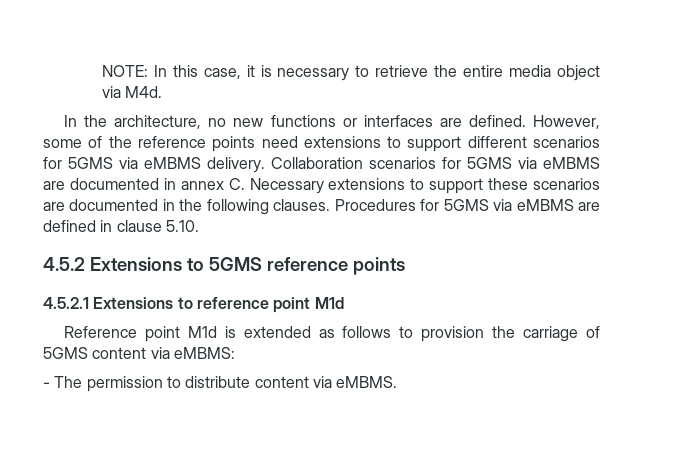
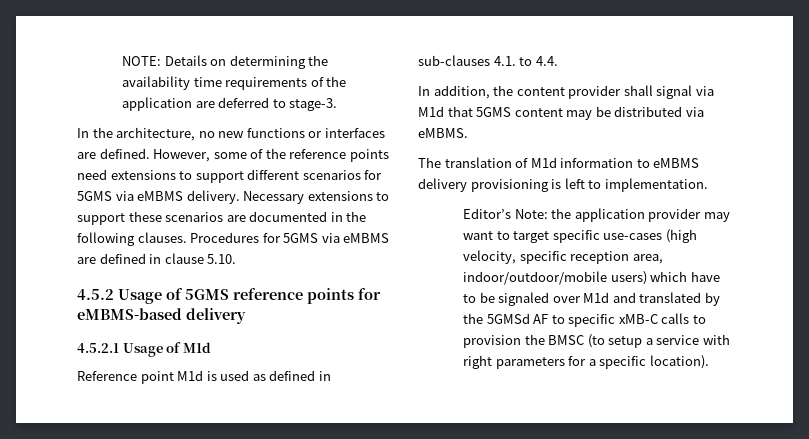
- NOTE: In this case, it is necessary to retrieve the entire media object via M4d.
+ NOTE: Details on determining the availability time requirements of the application are deferred to stage-3.
- Collaboration scenarios for 5GMS via eMBMS are documented in annex C. Necessary extensions to support these scenarios are documented in the following clauses.
+ Necessary extensions to support these scenarios are documented in the following clauses.
- 4.5.2 Extensions to 5GMS reference points
- 4.5.2.1 Extensions to reference point M1d
+ 4.5.2 Usage of 5GMS reference points for eMBMS-based delivery
+ 4.5.2.1 Usage of M1d
- Reference point M1d is extended as follows to provision the carriage of 5GMS content via eMBMS:
- - The permission to distribute content via eMBMS.
+ Reference point M1d is used as defined in sub-clauses 4.1. to 4.4.
+ In addition, the content provider shall signal via M1d that 5GMS content may be distributed via eMBMS.
+ The translation of M1d information to eMBMS delivery provisioning is left to implementation.
+ Editor’s Note: the application provider may want to target specific use-cases (high velocity, specific reception area, indoor/outdoor/mobile users) which have to be signaled over M1d and translated by the 5GMSd AF to specific xMB-C calls to provision the BMSC (to setup a service with right parameters for a specific location).

